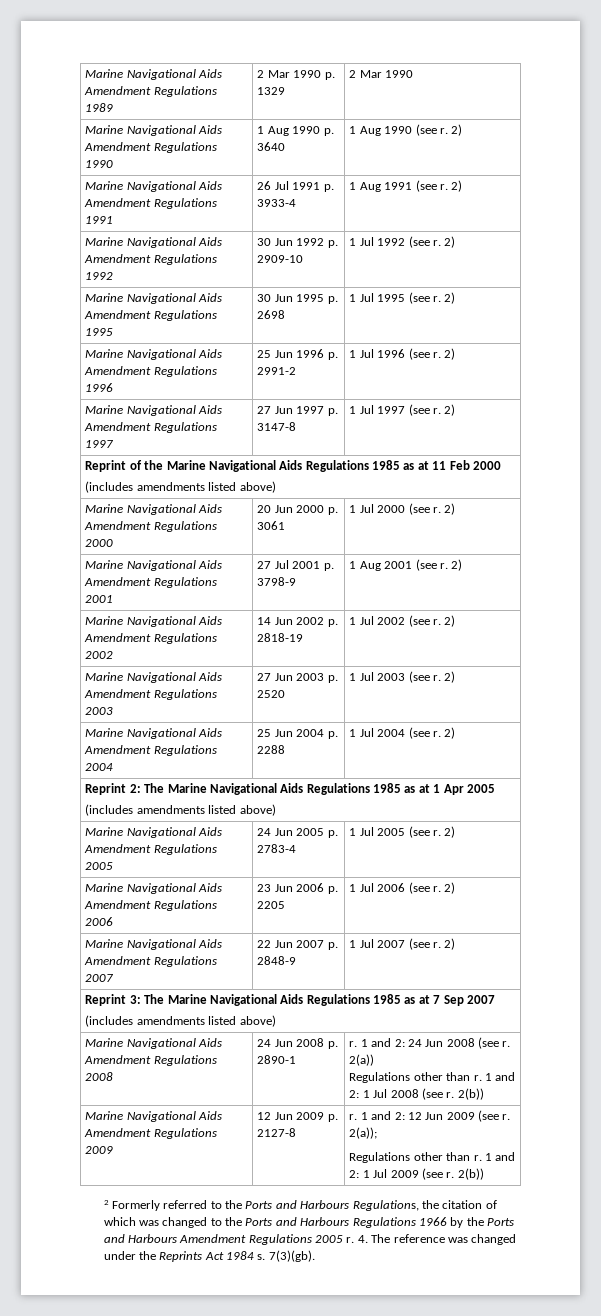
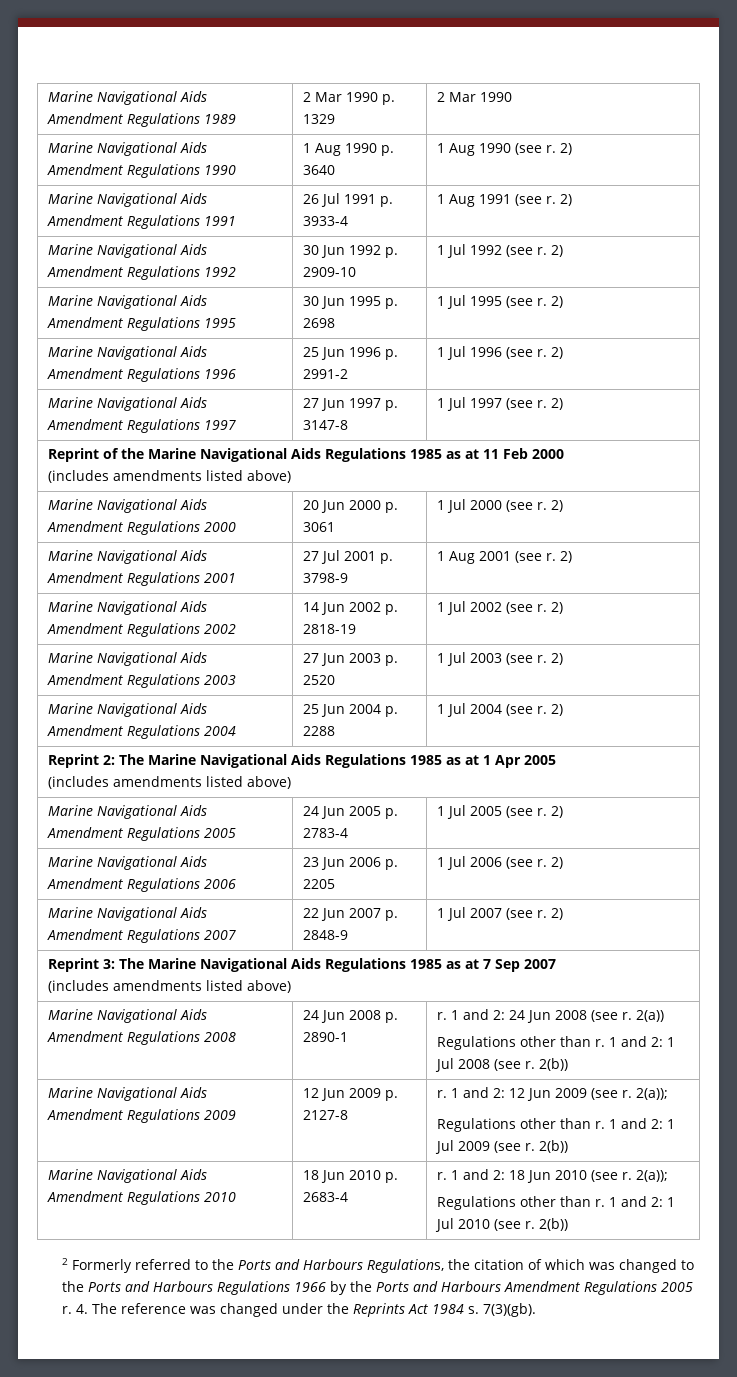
+ Marine Navigational Aids Amendment Regulations 2010 | 18 Jun 2010 p. 2683-4 | r. 1 and 2: 18 Jun 2010 (see r. 2(a));
+ Regulations other than r. 1 and 2: 1 Jul 2010 (see r. 2(b))

